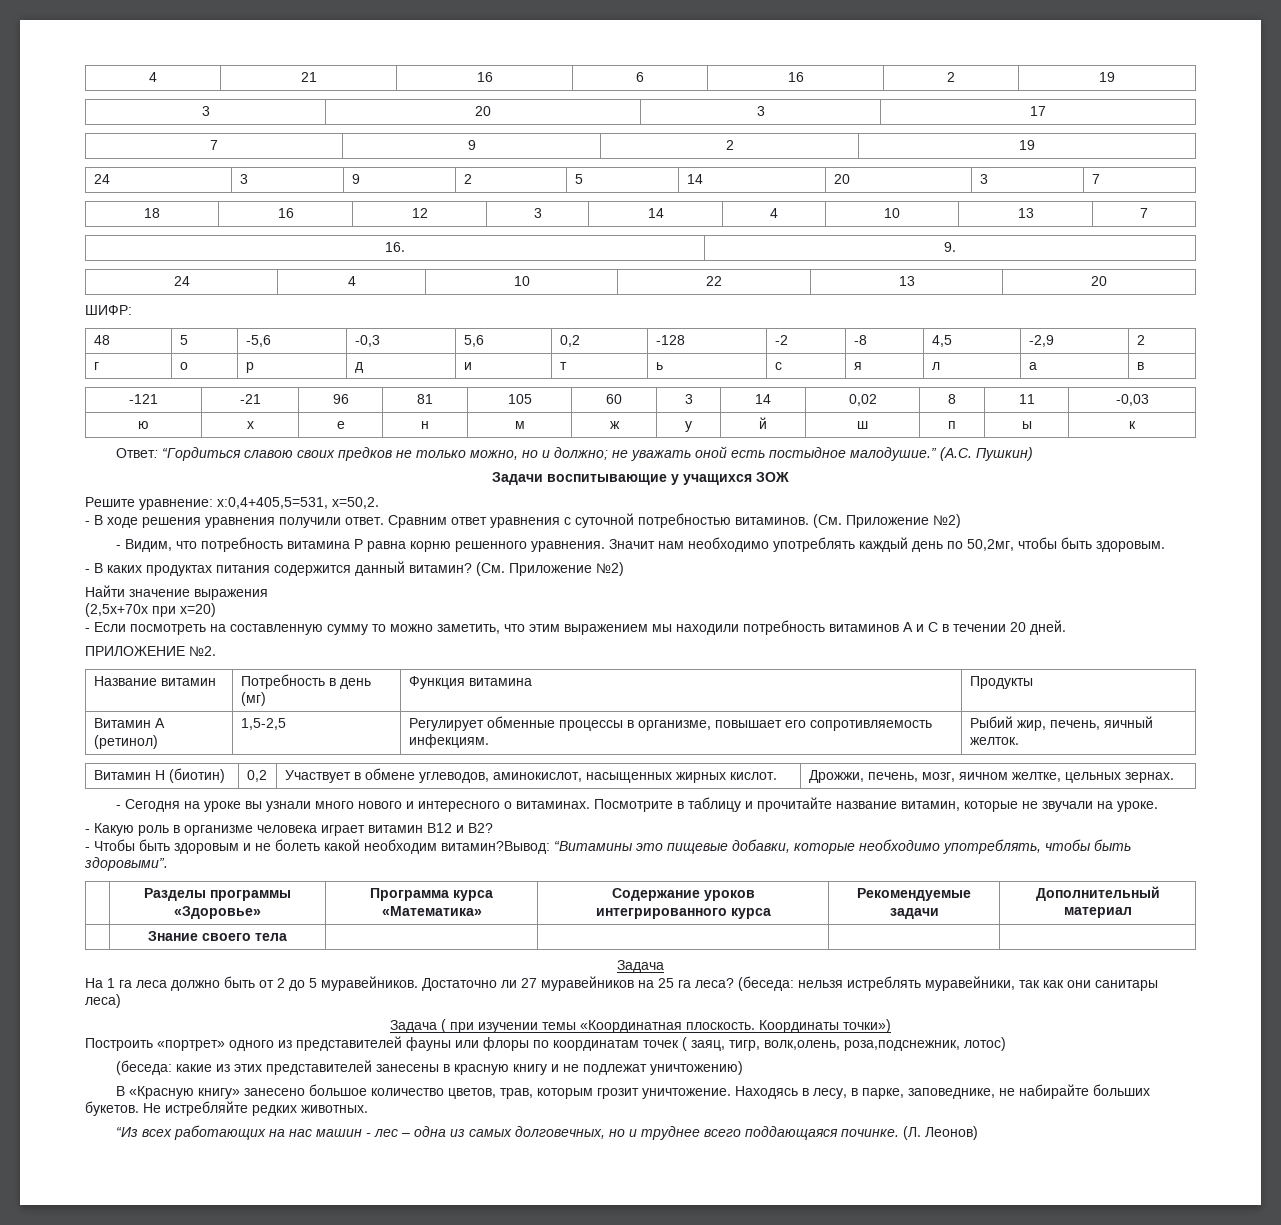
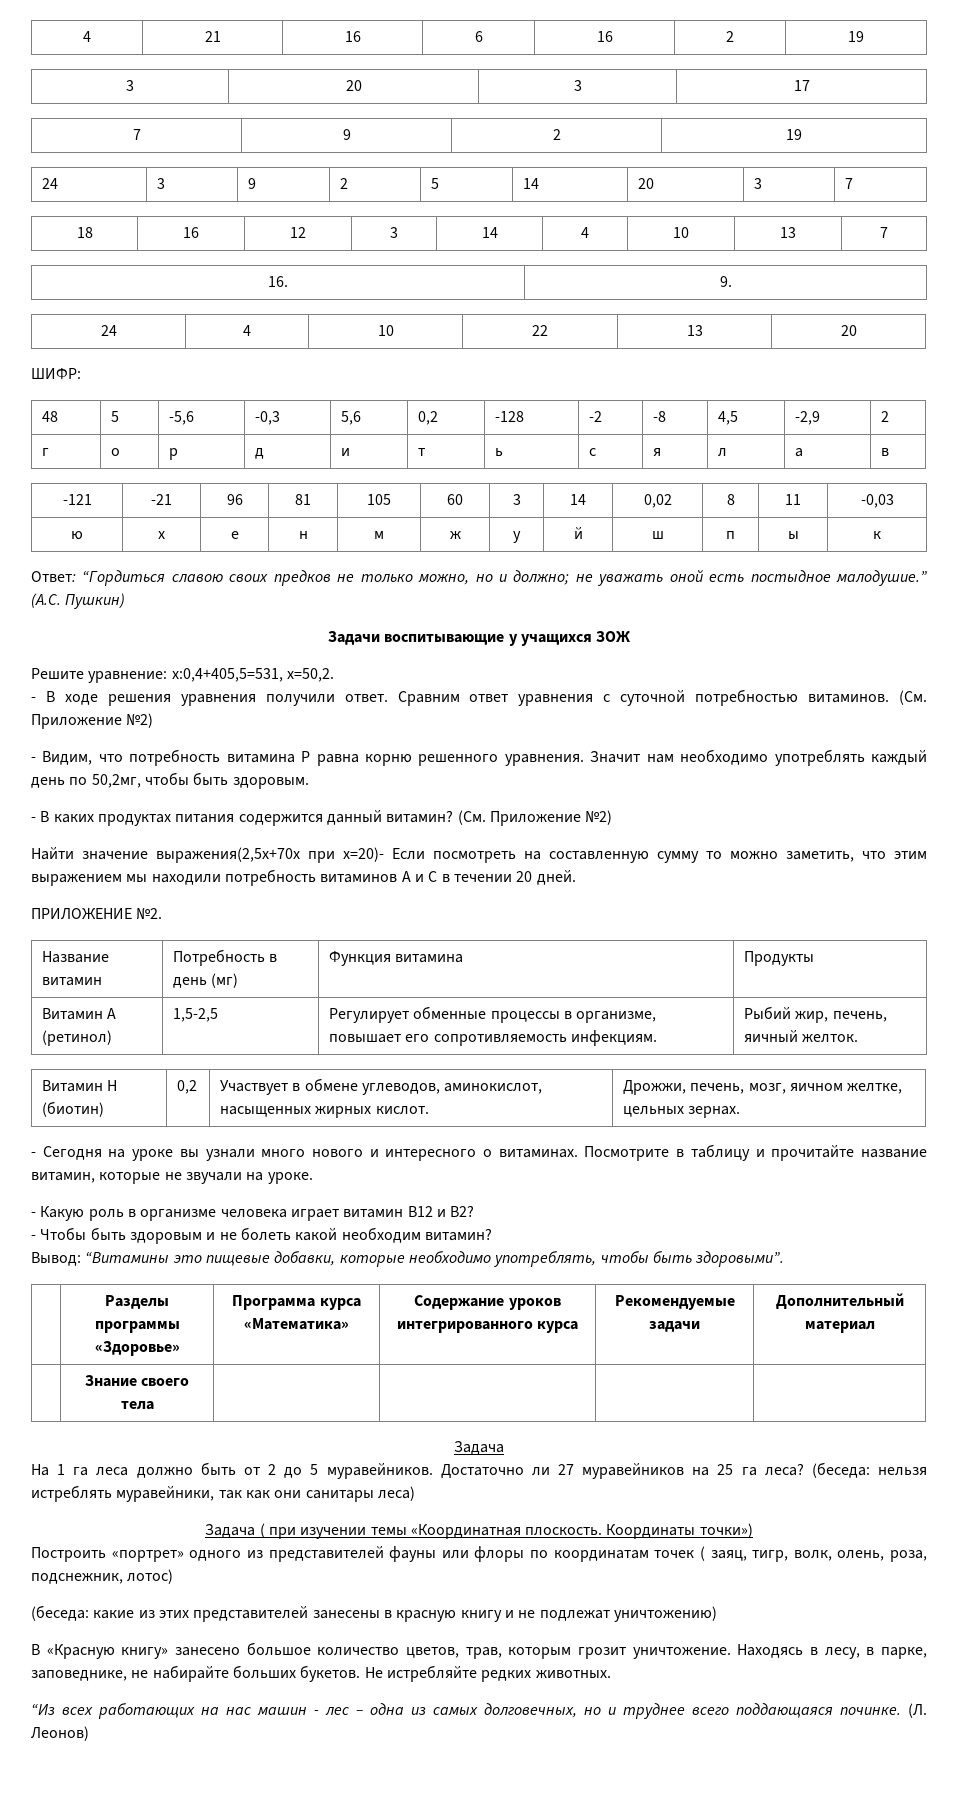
- Найти значение выражения
- (2,5х+70х при х=20)
- - Если посмотреть на составленную сумму то можно заметить, что этим выражением мы находили потребность витаминов А и С в течении 20 дней.
+ Найти значение выражения(2,5х+70х при х=20)- Если посмотреть на составленную сумму то можно заметить, что этим выражением мы находили потребность витаминов А и С в течении 20 дней.
- - Чтобы быть здоровым и не болеть какой необходим витамин?Вывод: “Витамины это пищевые добавки, которые необходимо употреблять, чтобы быть здоровыми”.
+ - Чтобы быть здоровым и не болеть какой необходим витамин?
+ Вывод: “Витамины это пищевые добавки, которые необходимо употреблять, чтобы быть здоровыми”.
- Построить «портрет» одного из представителей фауны или флоры по координатам точек ( заяц, тигр, волк,олень, роза,подснежник, лотос)
+ Построить «портрет» одного из представителей фауны или флоры по координатам точек ( заяц, тигр, волк, олень, роза, подснежник, лотос)

